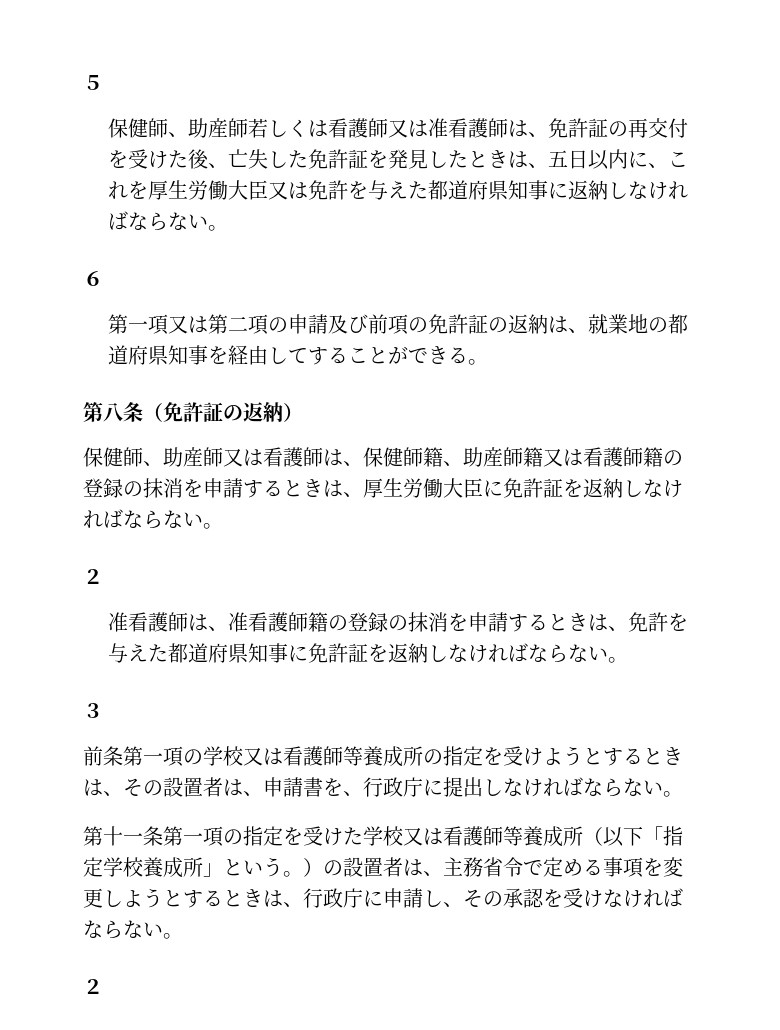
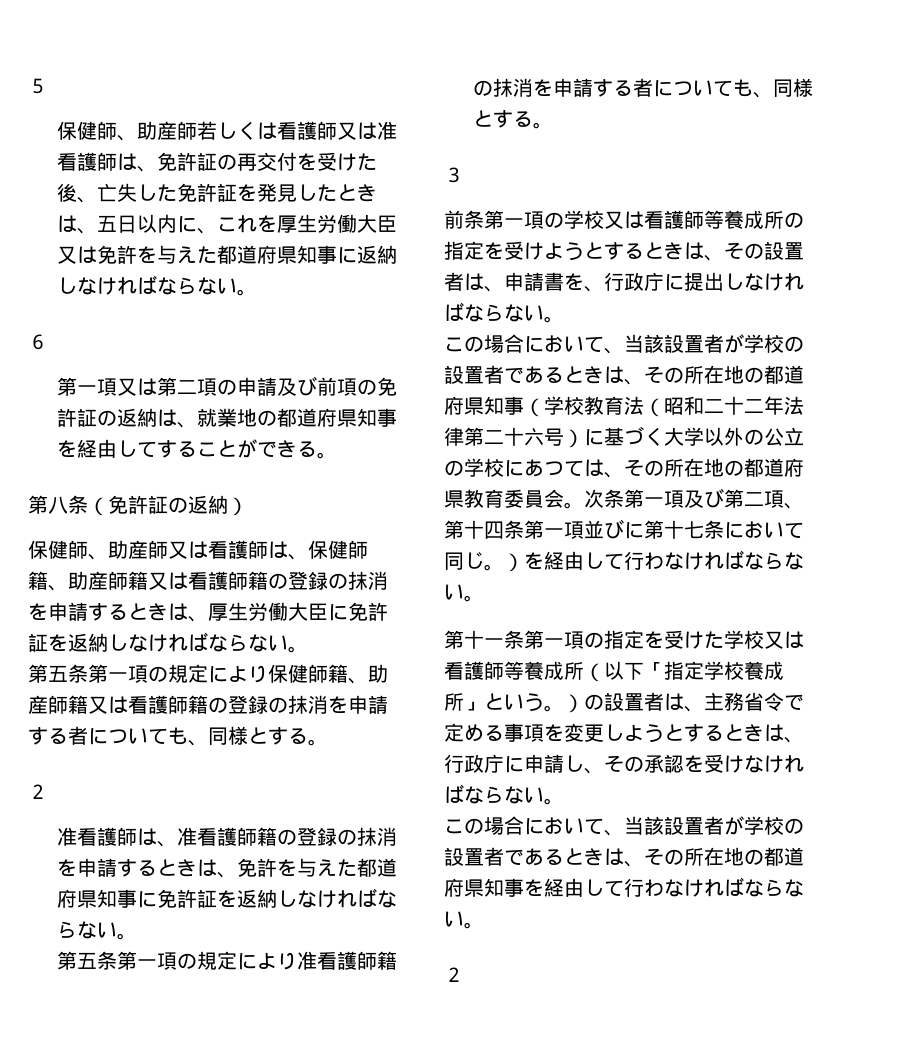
+ 第五条第一項の規定により保健師籍、助産師籍又は看護師籍の登録の抹消を申請する者についても、同様とする。
+ 第五条第一項の規定により准看護師籍の抹消を申請する者についても、同様とする。
+ この場合において、当該設置者が学校の設置者であるときは、その所在地の都道府県知事（学校教育法（昭和二十二年法律第二十六号）に基づく大学以外の公立の学校にあつては、その所在地の都道府県教育委員会。次条第一項及び第二項、第十四条第一項並びに第十七条において同じ。）を経由して行わなければならない。
+ この場合において、当該設置者が学校の設置者であるときは、その所在地の都道府県知事を経由して行わなければならない。

